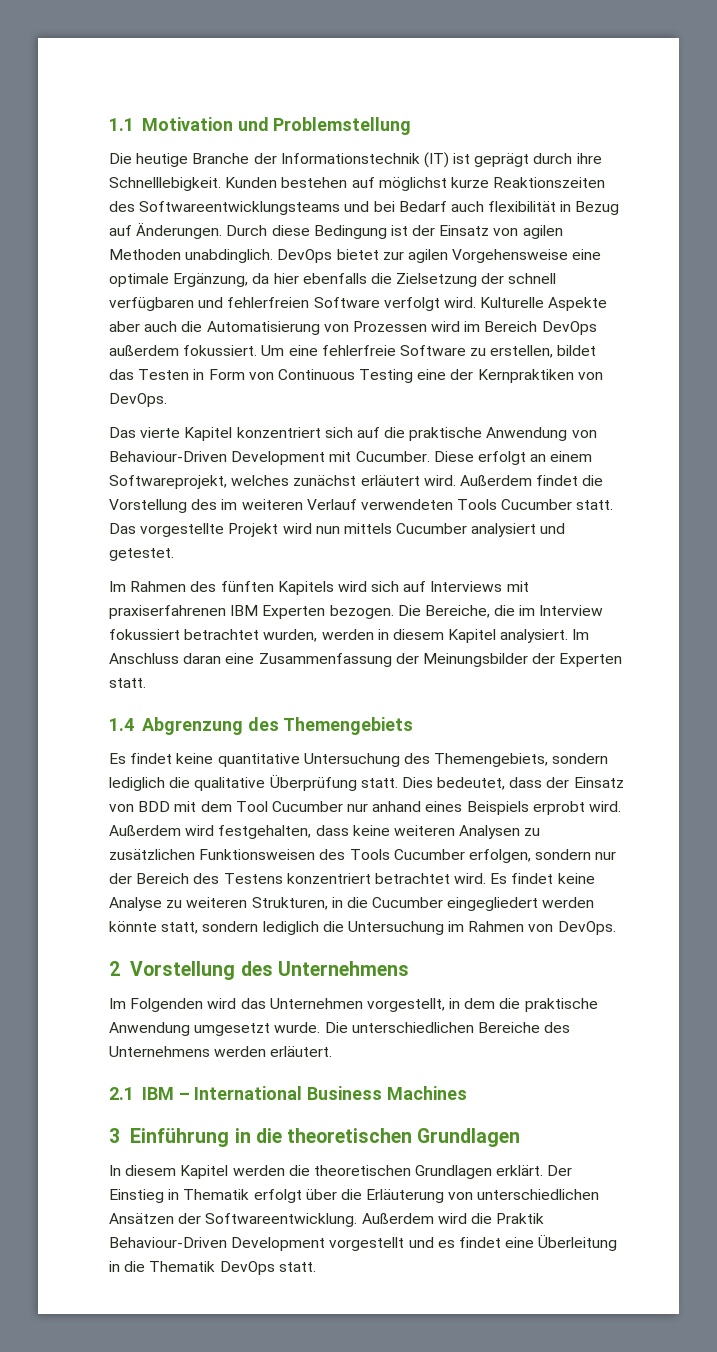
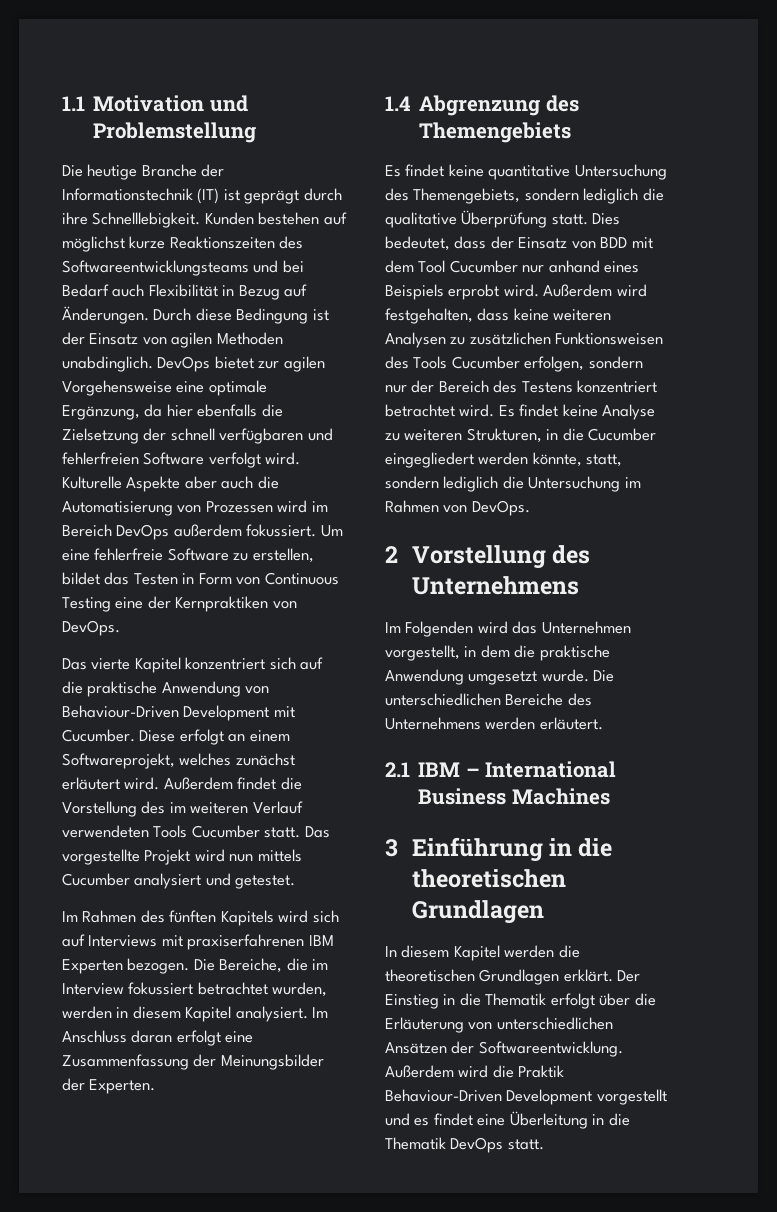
- Kunden bestehen auf möglichst kurze Reaktionszeiten des Softwareentwicklungsteams und bei Bedarf auch flexibilität in Bezug auf Änderungen.
+ Kunden bestehen auf möglichst kurze Reaktionszeiten des Softwareentwicklungsteams und bei Bedarf auch Flexibilität in Bezug auf Änderungen.
- Im Anschluss daran eine Zusammenfassung der Meinungsbilder der Experten statt.
+ Im Anschluss daran erfolgt eine Zusammenfassung der Meinungsbilder der Experten.
- Es findet keine Analyse zu weiteren Strukturen, in die Cucumber eingegliedert werden könnte statt, sondern lediglich die Untersuchung im Rahmen von DevOps.
+ Es findet keine Analyse zu weiteren Strukturen, in die Cucumber eingegliedert werden könnte, statt, sondern lediglich die Untersuchung im Rahmen von DevOps.
- Der Einstieg in Thematik erfolgt über die Erläuterung von unterschiedlichen Ansätzen der Softwareentwicklung.
+ Der Einstieg in die Thematik erfolgt über die Erläuterung von unterschiedlichen Ansätzen der Softwareentwicklung.

